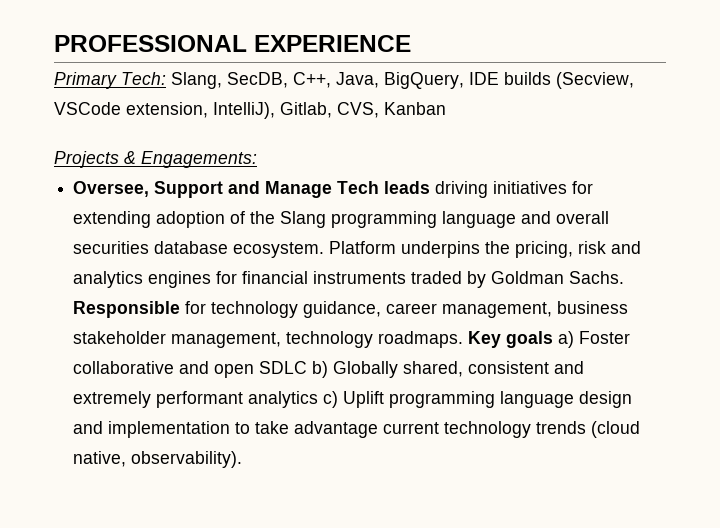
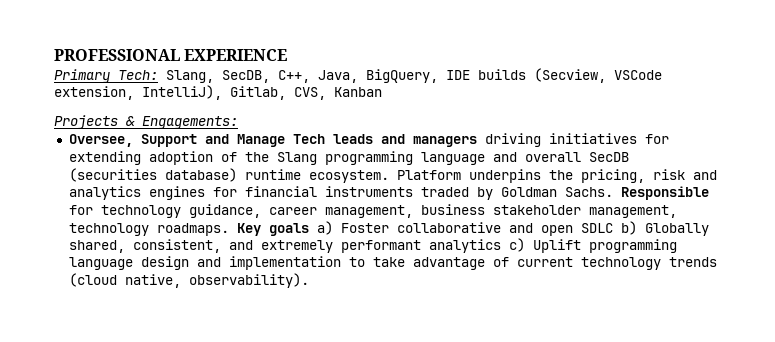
- Oversee, Support and Manage Tech leads driving initiatives for extending adoption of the Slang programming language and overall securities database ecosystem.
+ Oversee, Support and Manage Tech leads and managers driving initiatives for extending adoption of the Slang programming language and overall SecDB (securities database) runtime ecosystem.
- Key goals a) Foster collaborative and open SDLC b) Globally shared, consistent and extremely performant analytics c) Uplift programming language design and implementation to take advantage current technology trends (cloud native, observability).
+ Key goals a) Foster collaborative and open SDLC b) Globally shared, consistent, and extremely performant analytics c) Uplift programming language design and implementation to take advantage of current technology trends (cloud native, observability).

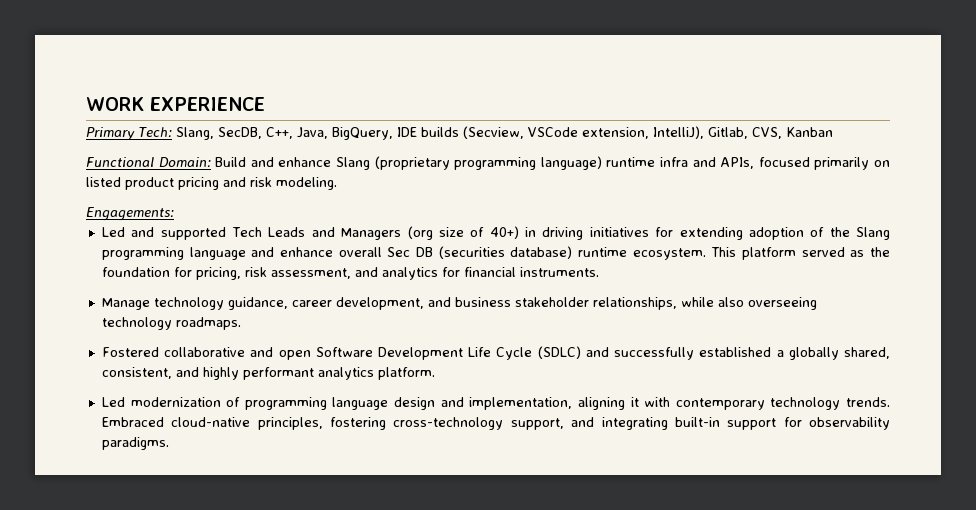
- PROFESSIONAL EXPERIENCE
+ WORK EXPERIENCE
- Projects & Engagements:
- Oversee, Support and Manage Tech leads and managers driving initiatives for extending adoption of the Slang programming language and overall SecDB (securities database) runtime ecosystem. Platform underpins the pricing, risk and analytics engines for financial instruments traded by Goldman Sachs. Responsible for technology guidance, career management, business stakeholder management, technology roadmaps. Key goals a) Foster collaborative and open SDLC b) Globally shared, consistent, and extremely performant analytics c) Uplift programming language design and implementation to take advantage of current technology trends (cloud native, observability).
+ Functional Domain: Build and enhance Slang (proprietary programming language) runtime infra and APIs, focused primarily on listed product pricing and risk modeling.
+ Engagements:
+ Led and supported Tech Leads and Managers (org size of 40+) in driving initiatives for extending adoption of the Slang programming language and enhance overall Sec DB (securities database) runtime ecosystem. This platform served as the foundation for pricing, risk assessment, and analytics for financial instruments.
+ Manage technology guidance, career development, and business stakeholder relationships, while also overseeing technology roadmaps.
+ Fostered collaborative and open Software Development Life Cycle (SDLC) and successfully established a globally shared, consistent, and highly performant analytics platform.
+ Led modernization of programming language design and implementation, aligning it with contemporary technology trends. Embraced cloud-native principles, fostering cross-technology support, and integrating built-in support for observability paradigms.

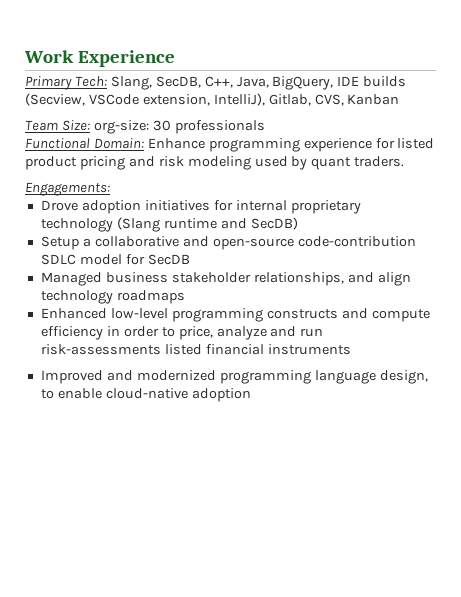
- WORK EXPERIENCE
+ Work Experience
- Functional Domain: Build and enhance Slang (proprietary programming language) runtime infra and APIs, focused primarily on listed product pricing and risk modeling.
+ Team Size: org-size: 30 professionals
+ Functional Domain: Enhance programming experience for listed product pricing and risk modeling used by quant traders.
  Engagements:
- Led and supported Tech Leads and Managers (org size of 40+) in driving initiatives for extending adoption of the Slang programming language and enhance overall Sec DB (securities database) runtime ecosystem. This platform served as the foundation for pricing, risk assessment, and analytics for financial instruments.
- Manage technology guidance, career development, and business stakeholder relationships, while also overseeing technology roadmaps.
- Fostered collaborative and open Software Development Life Cycle (SDLC) and successfully established a globally shared, consistent, and highly performant analytics platform.
- Led modernization of programming language design and implementation, aligning it with contemporary technology trends. Embraced cloud-native principles, fostering cross-technology support, and integrating built-in support for observability paradigms.
+ Drove adoption initiatives for internal proprietary technology (Slang runtime and SecDB)
+ Setup a collaborative and open-source code-contribution SDLC model for SecDB
+ Managed business stakeholder relationships, and align technology roadmaps
+ Enhanced low-level programming constructs and compute efficiency in order to price, analyze and run risk-assessments listed financial instruments
+ Improved and modernized programming language design, to enable cloud-native adoption

